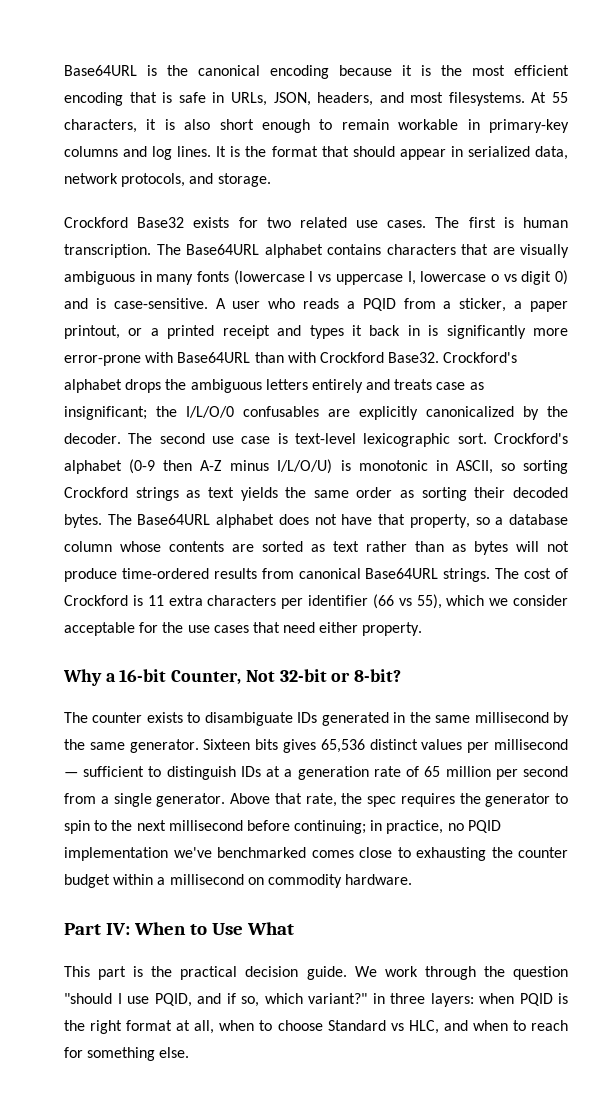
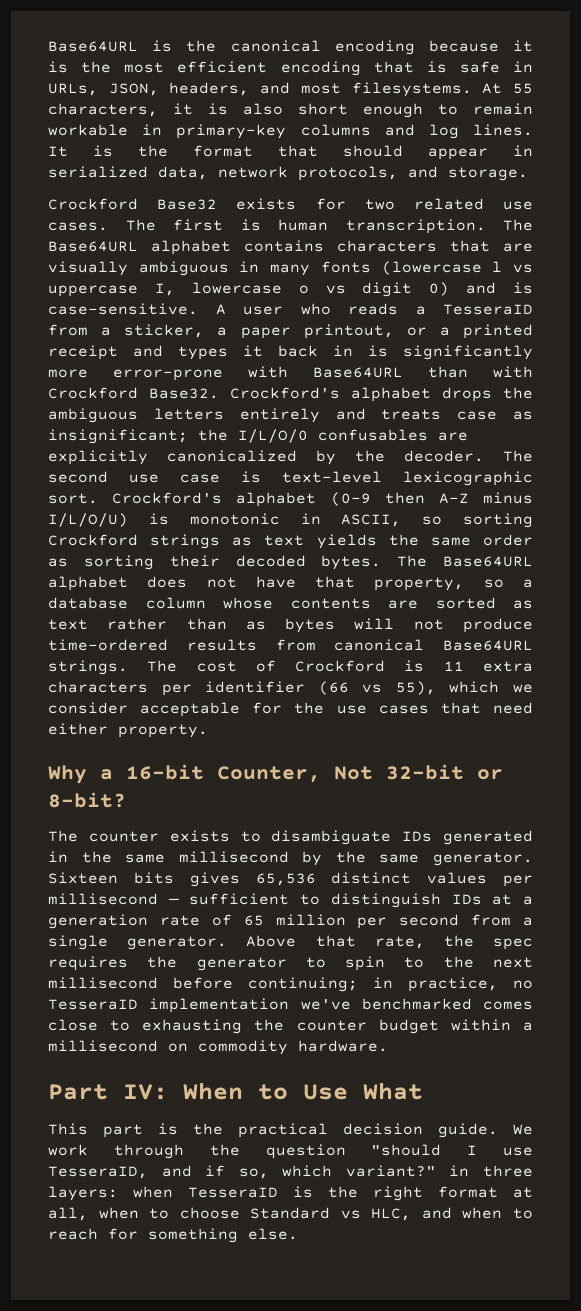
- A user who reads a PQID from a sticker, a paper printout, or a printed receipt and types it back in is significantly more error-prone with Base64URL than with Crockford Base32.
+ A user who reads a TesseraID from a sticker, a paper printout, or a printed receipt and types it back in is significantly more error-prone with Base64URL than with Crockford Base32.
- Above that rate, the spec requires the generator to spin to the next millisecond before continuing; in practice, no PQID implementation we've benchmarked comes close to exhausting the counter budget within a millisecond on commodity hardware.
+ Above that rate, the spec requires the generator to spin to the next millisecond before continuing; in practice, no TesseraID implementation we've benchmarked comes close to exhausting the counter budget within a millisecond on commodity hardware.
- We work through the question "should I use PQID, and if so, which variant?" in three layers: when PQID is the right format at all, when to choose Standard vs HLC, and when to reach for something else.
+ We work through the question "should I use TesseraID, and if so, which variant?" in three layers: when TesseraID is the right format at all, when to choose Standard vs HLC, and when to reach for something else.

